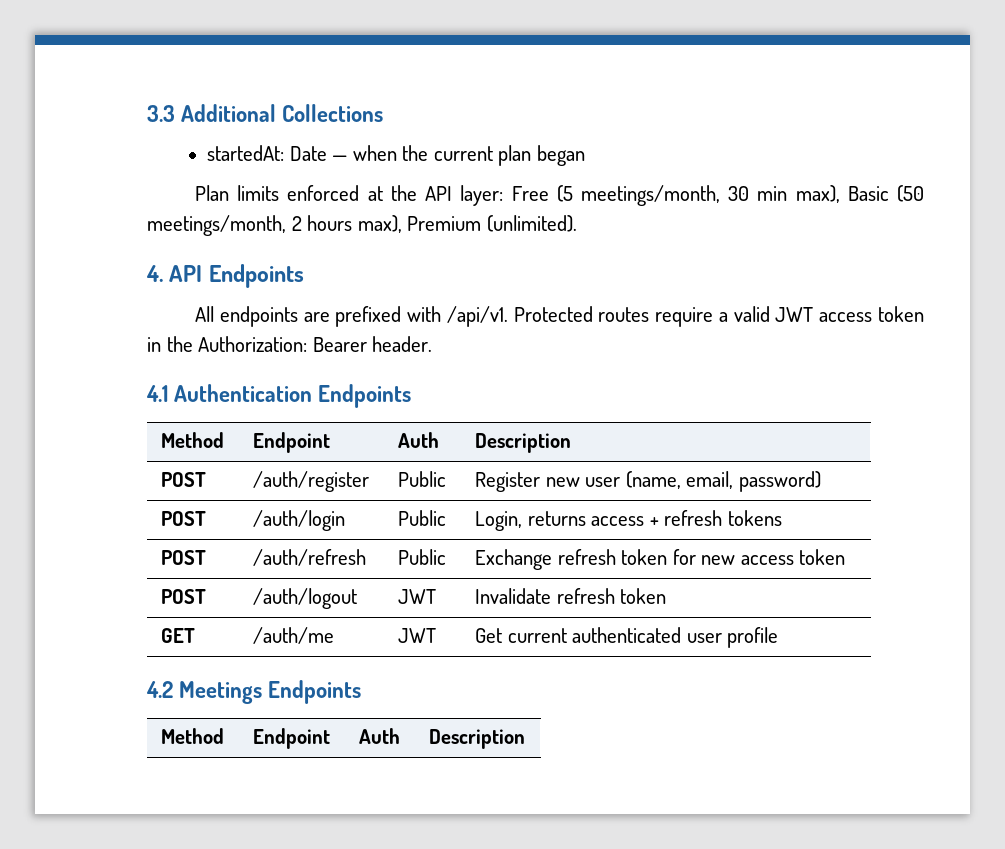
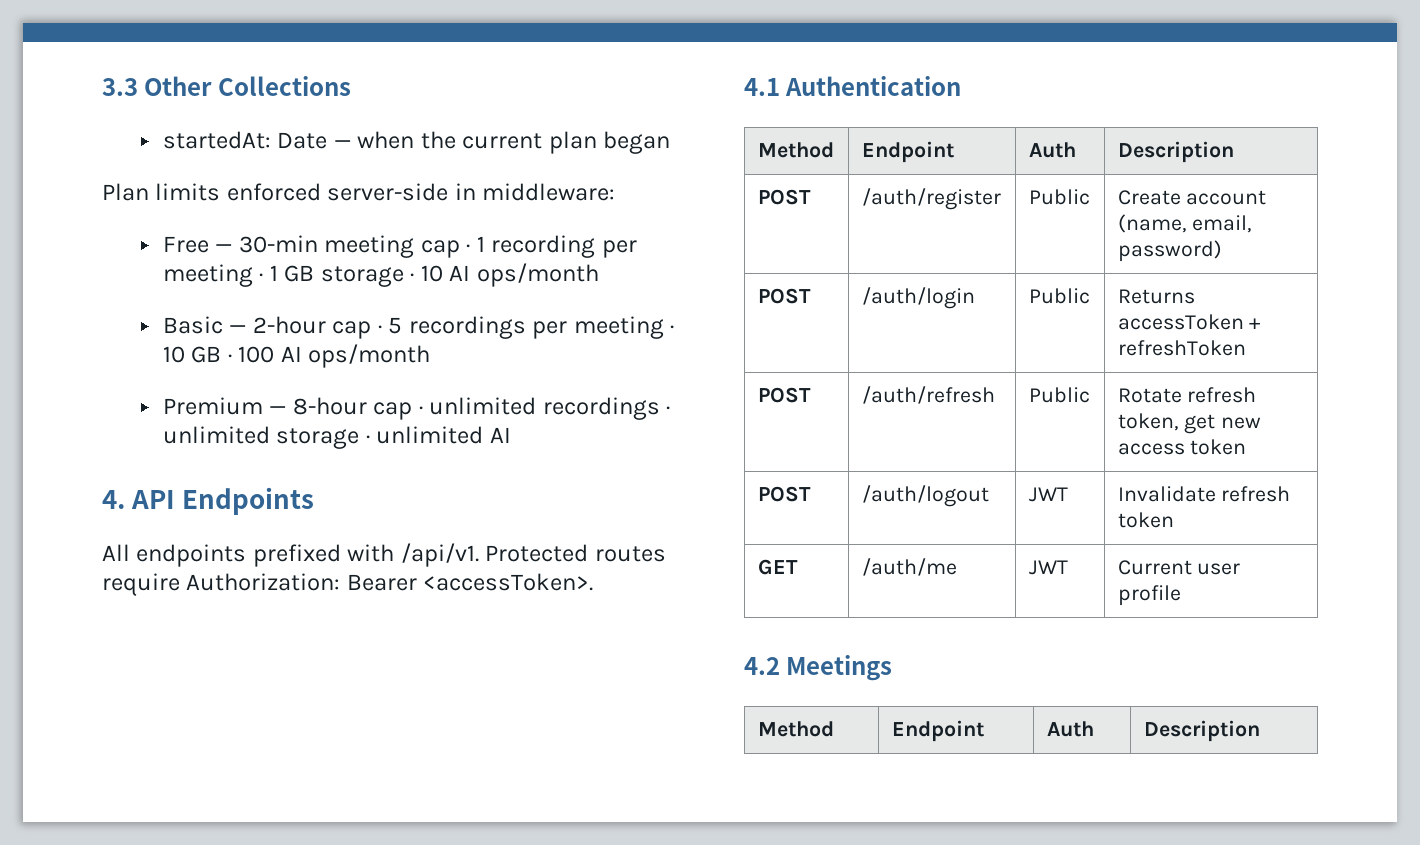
- 3.3 Additional Collections
+ 3.3 Other Collections
- Plan limits enforced at the API layer: Free (5 meetings/month, 30 min max), Basic (50 meetings/month, 2 hours max), Premium (unlimited).
+ Plan limits enforced server-side in middleware:
+ Free — 30-min meeting cap · 1 recording per meeting · 1 GB storage · 10 AI ops/month
+ Basic — 2-hour cap · 5 recordings per meeting · 10 GB · 100 AI ops/month
+ Premium — 8-hour cap · unlimited recordings · unlimited storage · unlimited AI
- All endpoints are prefixed with /api/v1.
+ All endpoints prefixed with /api/v1.
- Protected routes require a valid JWT access token in the Authorization: Bearer header.
+ Protected routes require Authorization: Bearer <accessToken>.
- 4.1 Authentication Endpoints
+ 4.1 Authentication
- POST | /auth/register | Public | Register new user (name, email, password)
+ POST | /auth/register | Public | Create account (name, email, password)
- POST | /auth/login | Public | Login, returns access + refresh tokens
+ POST | /auth/login | Public | Returns accessToken + refreshToken
- POST | /auth/refresh | Public | Exchange refresh token for new access token
+ POST | /auth/refresh | Public | Rotate refresh token, get new access token
- GET | /auth/me | JWT | Get current authenticated user profile
+ GET | /auth/me | JWT | Current user profile
- 4.2 Meetings Endpoints
+ 4.2 Meetings

